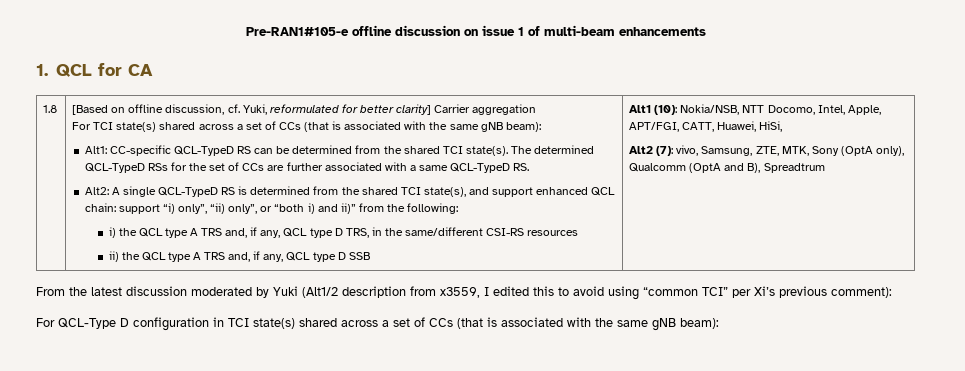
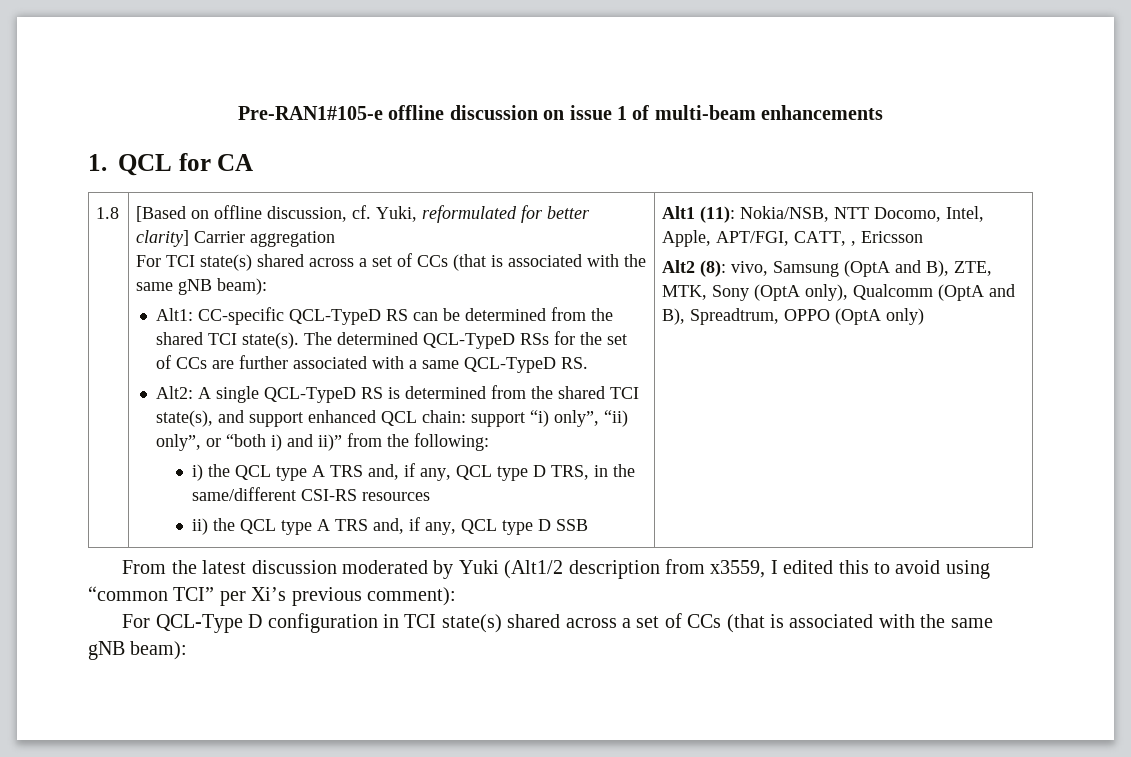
- Alt1 (10): Nokia/NSB, NTT Docomo, Intel, Apple, APT/FGI, CATT, Huawei, HiSi,
+ Alt1 (11): Nokia/NSB, NTT Docomo, Intel, Apple, APT/FGI, CATT, , Ericsson
- Alt2 (7): vivo, Samsung, ZTE, MTK, Sony (OptA only), Qualcomm (OptA and B), Spreadtrum
+ Alt2 (8): vivo, Samsung (OptA and B), ZTE, MTK, Sony (OptA only), Qualcomm (OptA and B), Spreadtrum, OPPO (OptA only)

